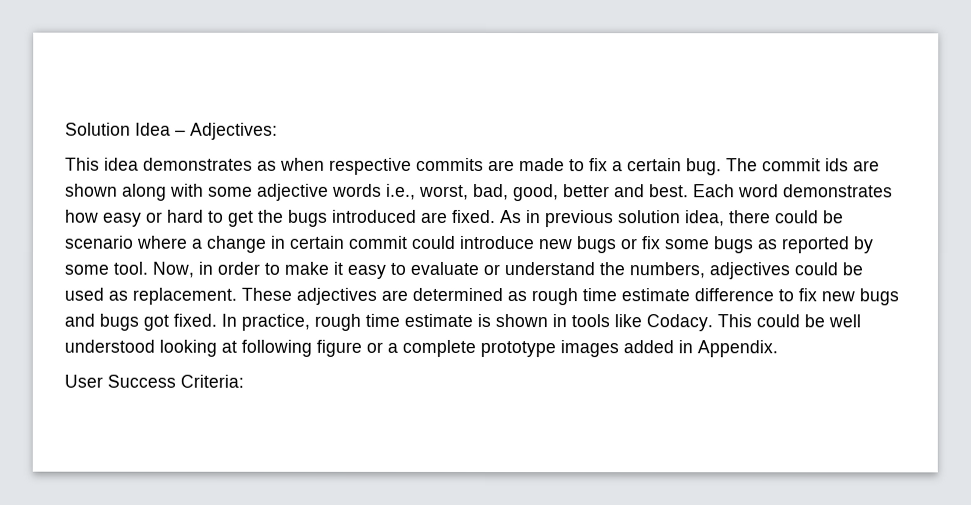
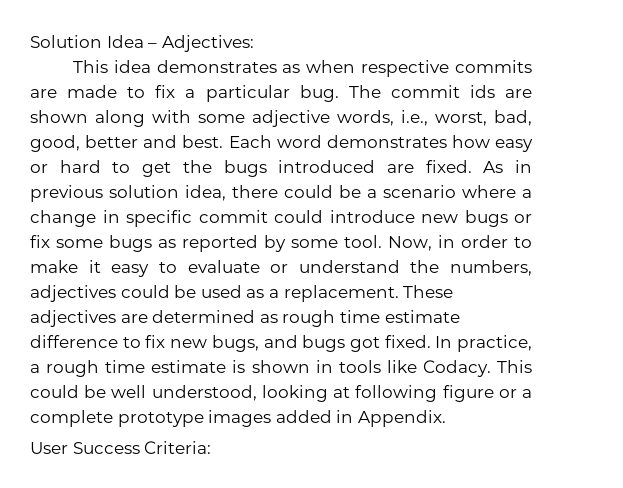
- This idea demonstrates as when respective commits are made to fix a certain bug.
+ This idea demonstrates as when respective commits are made to fix a particular bug.
- The commit ids are shown along with some adjective words i.e., worst, bad, good, better and best.
+ The commit ids are shown along with some adjective words, i.e., worst, bad, good, better and best.
- As in previous solution idea, there could be scenario where a change in certain commit could introduce new bugs or fix some bugs as reported by some tool.
+ As in previous solution idea, there could be a scenario where a change in specific commit could introduce new bugs or fix some bugs as reported by some tool.
- Now, in order to make it easy to evaluate or understand the numbers, adjectives could be used as replacement.
+ Now, in order to make it easy to evaluate or understand the numbers, adjectives could be used as a replacement.
- These adjectives are determined as rough time estimate difference to fix new bugs and bugs got fixed.
+ These adjectives are determined as rough time estimate difference to fix new bugs, and bugs got fixed.
- In practice, rough time estimate is shown in tools like Codacy.
+ In practice, a rough time estimate is shown in tools like Codacy.
- This could be well understood looking at following figure or a complete prototype images added in Appendix.
+ This could be well understood, looking at following figure or a complete prototype images added in Appendix.

